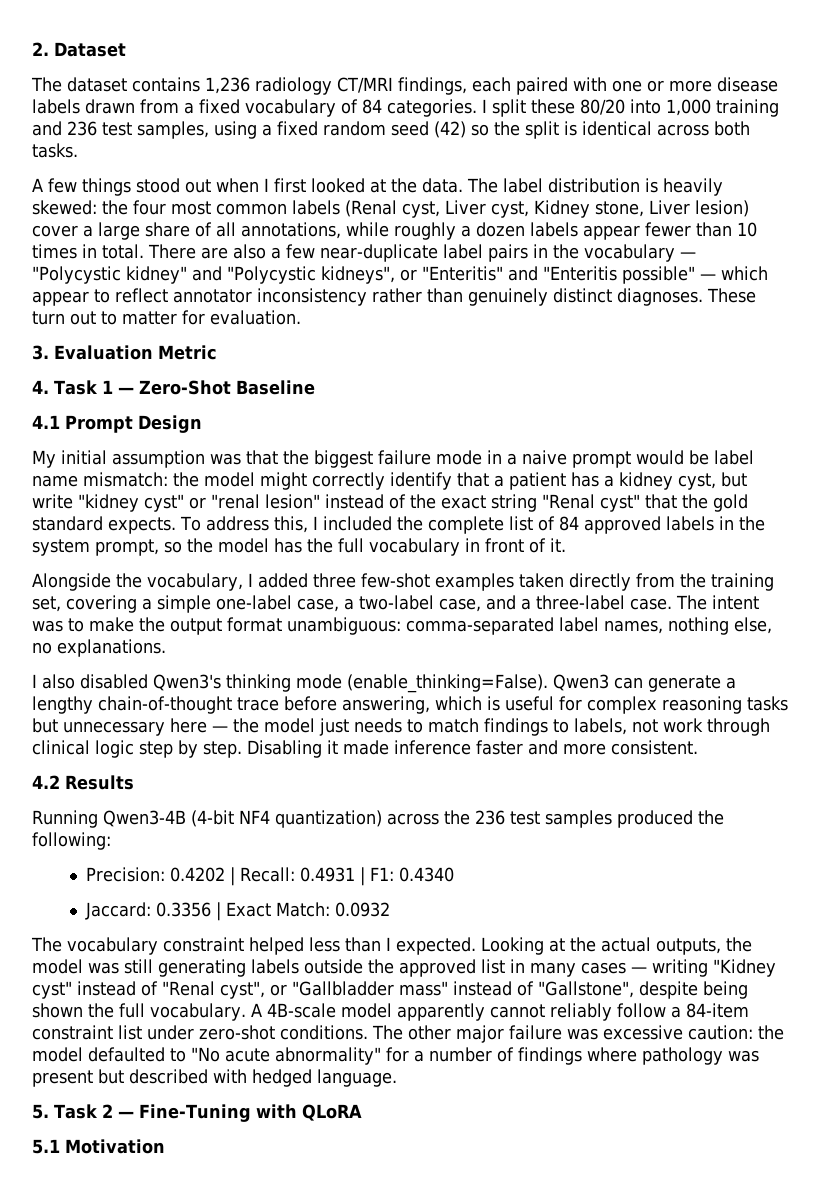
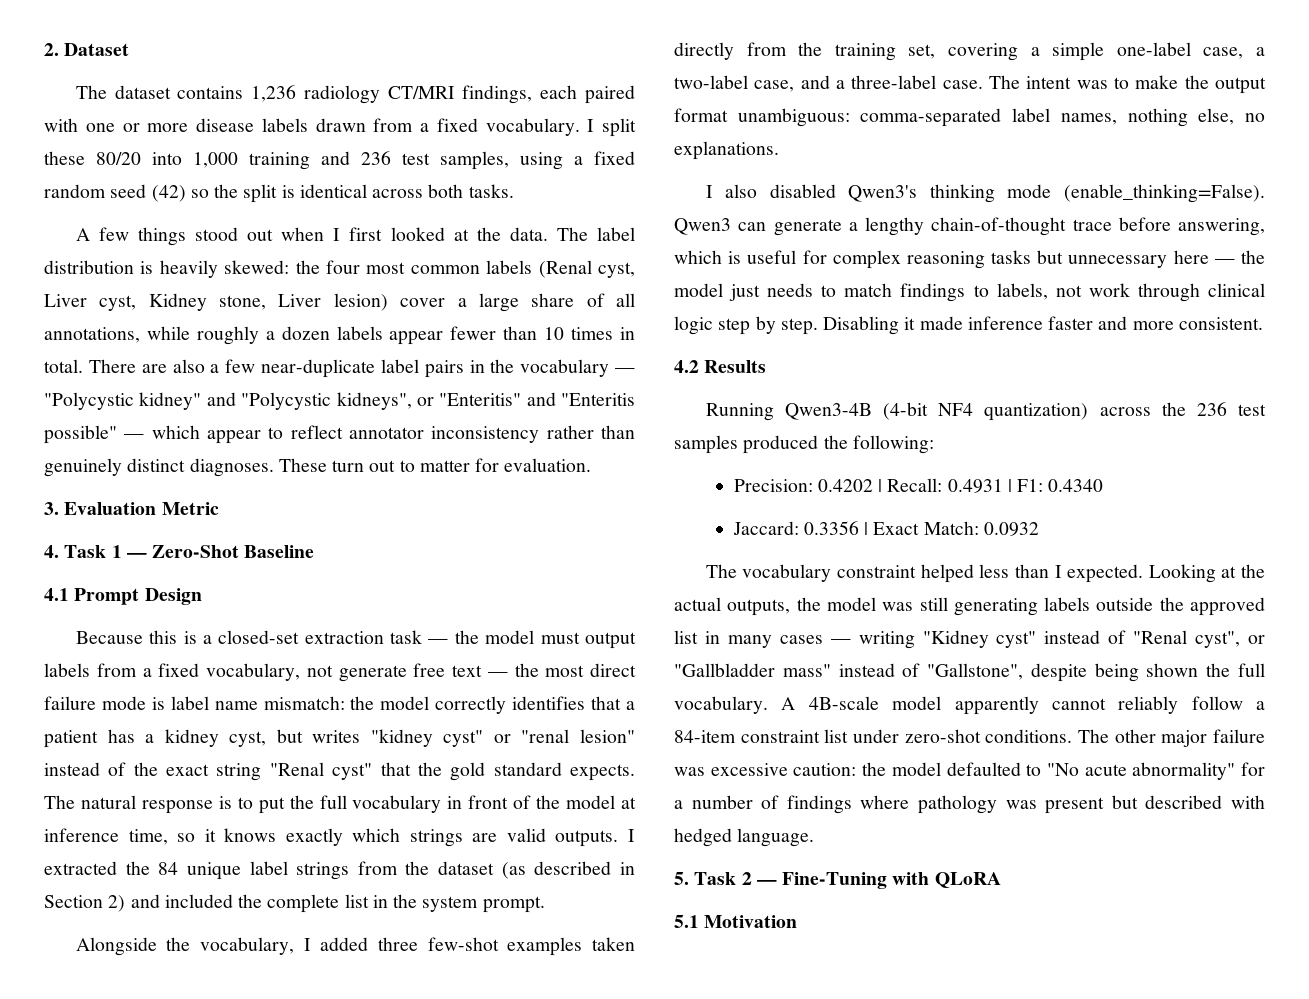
- The dataset contains 1,236 radiology CT/MRI findings, each paired with one or more disease labels drawn from a fixed vocabulary of 84 categories.
+ The dataset contains 1,236 radiology CT/MRI findings, each paired with one or more disease labels drawn from a fixed vocabulary.
- My initial assumption was that the biggest failure mode in a naive prompt would be label name mismatch: the model might correctly identify that a patient has a kidney cyst, but write "kidney cyst" or "renal lesion" instead of the exact string "Renal cyst" that the gold standard expects.
+ Because this is a closed-set extraction task — the model must output labels from a fixed vocabulary, not generate free text — the most direct failure mode is label name mismatch: the model correctly identifies that a patient has a kidney cyst, but writes "kidney cyst" or "renal lesion" instead of the exact string "Renal cyst" that the gold standard expects.
- To address this, I included the complete list of 84 approved labels in the system prompt, so the model has the full vocabulary in front of it.
+ The natural response is to put the full vocabulary in front of the model at inference time, so it knows exactly which strings are valid outputs. I extracted the 84 unique label strings from the dataset (as described in Section 2) and included the complete list in the system prompt.

